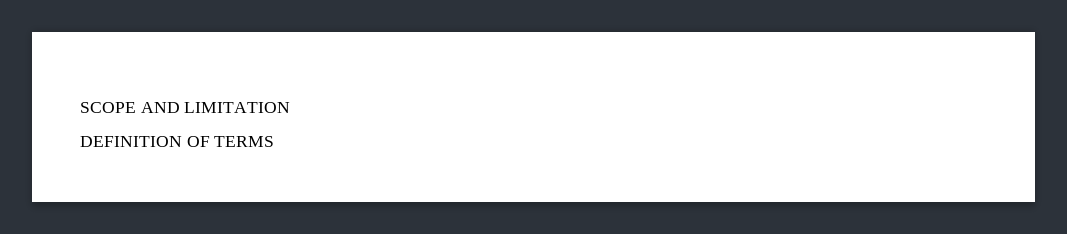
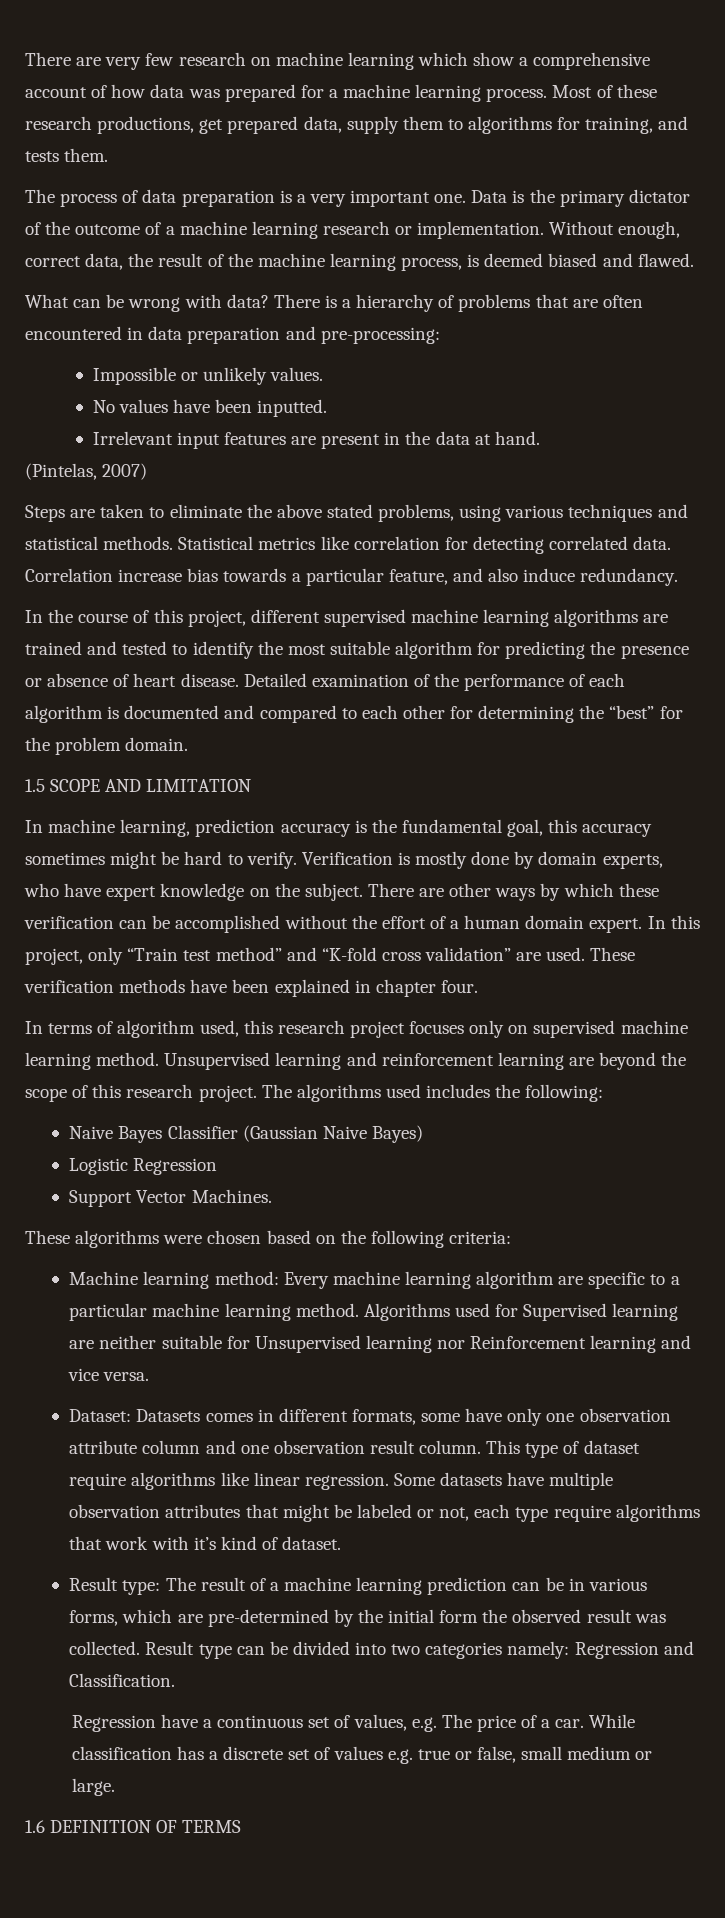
- SCOPE AND LIMITATION
- DEFINITION OF TERMS
+ There are very few research on machine learning which show a comprehensive account of how data was prepared for a machine learning process. Most of these research productions, get prepared data, supply them to algorithms for training, and tests them.
+ The process of data preparation is a very important one. Data is the primary dictator of the outcome of a machine learning research or implementation. Without enough, correct data, the result of the machine learning process, is deemed biased and flawed.
+ What can be wrong with data? There is a hierarchy of problems that are often encountered in data preparation and pre-processing:
+ Impossible or unlikely values.
+ No values have been inputted.
+ Irrelevant input features are present in the data at hand.
+ (Pintelas, 2007)
+ Steps are taken to eliminate the above stated problems, using various techniques and statistical methods. Statistical metrics like correlation for detecting correlated data. Correlation increase bias towards a particular feature, and also induce redundancy.
+ In the course of this project, different supervised machine learning algorithms are trained and tested to identify the most suitable algorithm for predicting the presence or absence of heart disease. Detailed examination of the performance of each algorithm is documented and compared to each other for determining the “best” for the problem domain.
+ 1.5 SCOPE AND LIMITATION
+ In machine learning, prediction accuracy is the fundamental goal, this accuracy sometimes might be hard to verify. Verification is mostly done by domain experts, who have expert knowledge on the subject. There are other ways by which these verification can be accomplished without the effort of a human domain expert. In this project, only “Train test method” and “K-fold cross validation” are used. These verification methods have been explained in chapter four.
+ In terms of algorithm used, this research project focuses only on supervised machine learning method. Unsupervised learning and reinforcement learning are beyond the scope of this research project. The algorithms used includes the following:
+ Naive Bayes Classifier (Gaussian Naive Bayes)
+ Logistic Regression
+ Support Vector Machines.
+ These algorithms were chosen based on the following criteria:
+ Machine learning method: Every machine learning algorithm are specific to a particular machine learning method. Algorithms used for Supervised learning are neither suitable for Unsupervised learning nor Reinforcement learning and vice versa.
+ Dataset: Datasets comes in different formats, some have only one observation attribute column and one observation result column. This type of dataset require algorithms like linear regression. Some datasets have multiple observation attributes that might be labeled or not, each type require algorithms that work with it’s kind of dataset.
+ Result type: The result of a machine learning prediction can be in various forms, which are pre-determined by the initial form the observed result was collected. Result type can be divided into two categories namely: Regression and Classification.
+ Regression have a continuous set of values, e.g. The price of a car. While classification has a discrete set of values e.g. true or false, small medium or large.
+ 1.6 DEFINITION OF TERMS

